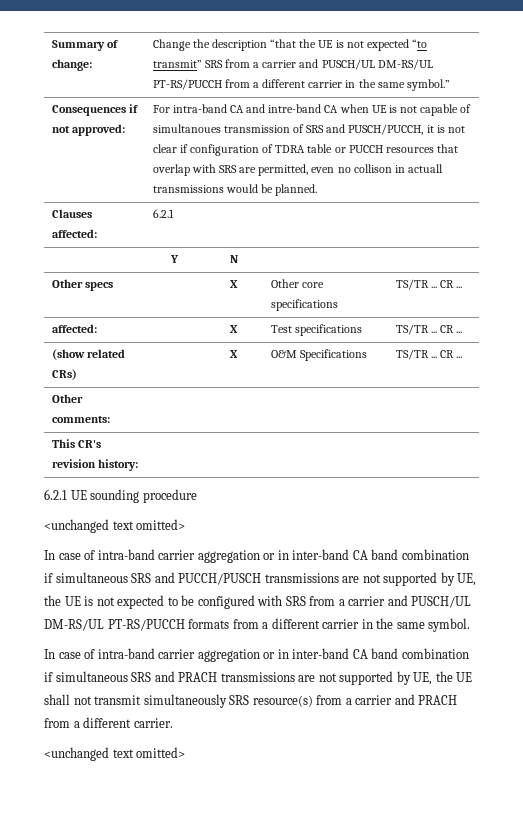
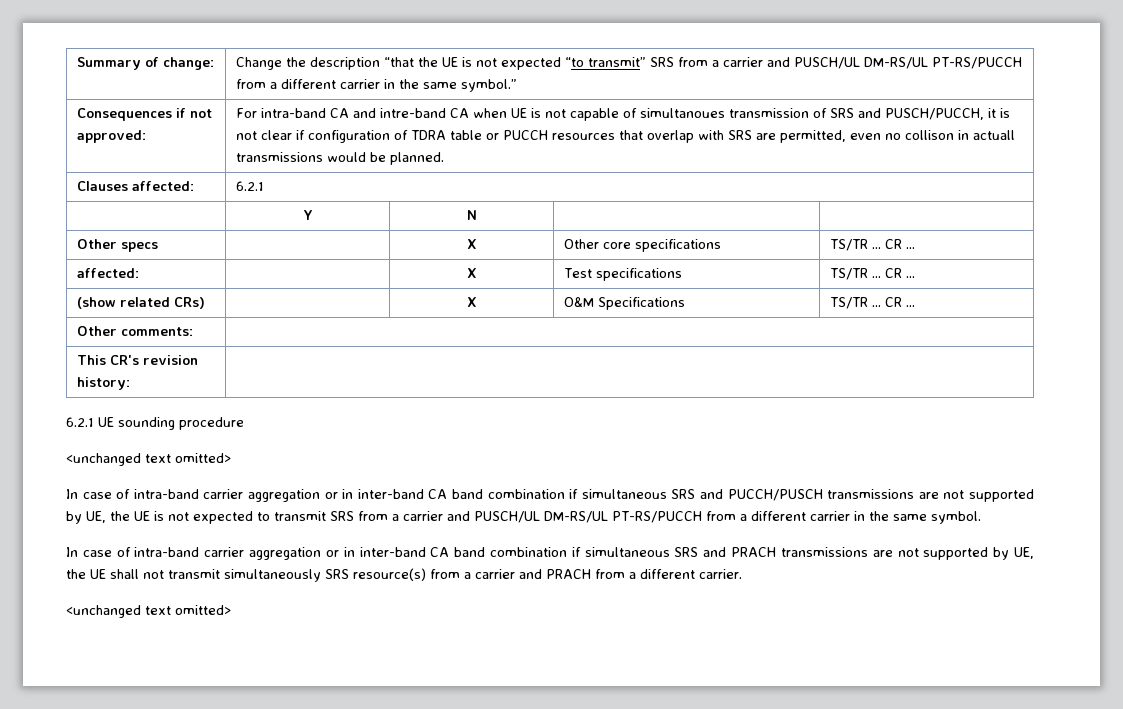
- In case of intra-band carrier aggregation or in inter-band CA band combination if simultaneous SRS and PUCCH/PUSCH transmissions are not supported by UE, the UE is not expected to be configured with SRS from a carrier and PUSCH/UL DM-RS/UL PT-RS/PUCCH formats from a different carrier in the same symbol.
+ In case of intra-band carrier aggregation or in inter-band CA band combination if simultaneous SRS and PUCCH/PUSCH transmissions are not supported by UE, the UE is not expected to transmit SRS from a carrier and PUSCH/UL DM-RS/UL PT-RS/PUCCH from a different carrier in the same symbol.

